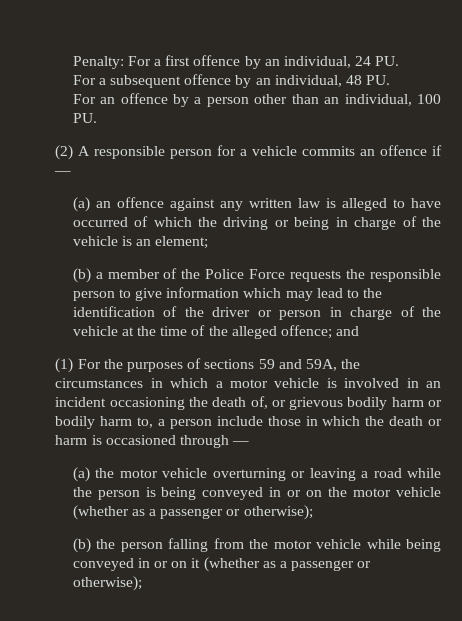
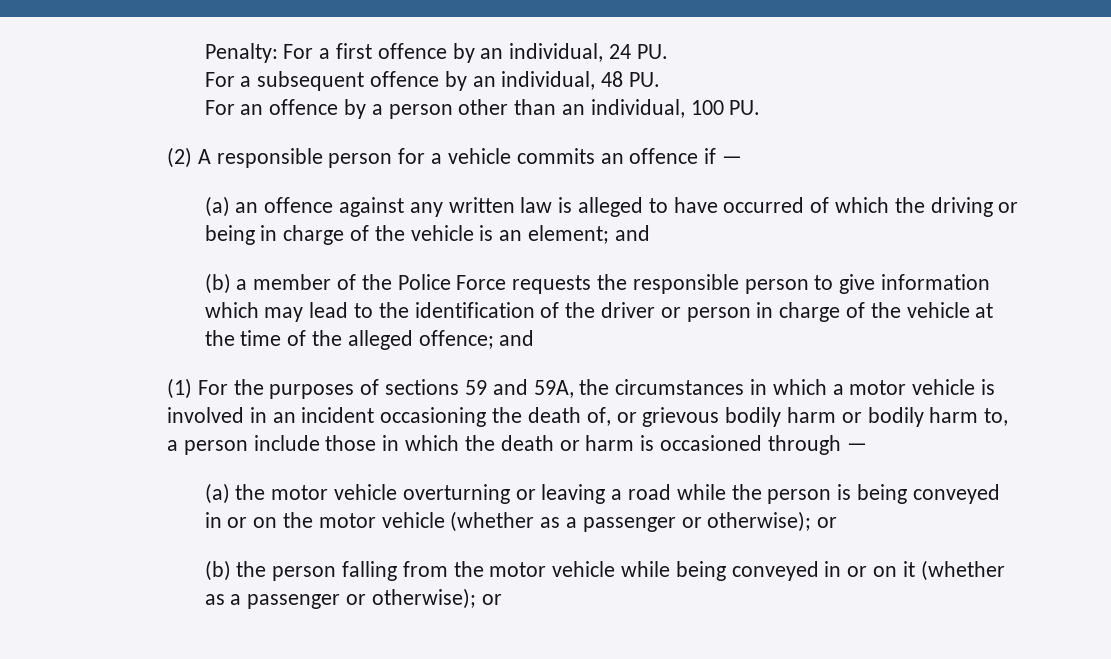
- (a) an offence against any written law is alleged to have occurred of which the driving or being in charge of the vehicle is an element;
+ (a) an offence against any written law is alleged to have occurred of which the driving or being in charge of the vehicle is an element; and
- (a) the motor vehicle overturning or leaving a road while the person is being conveyed in or on the motor vehicle (whether as a passenger or otherwise);
+ (a) the motor vehicle overturning or leaving a road while the person is being conveyed in or on the motor vehicle (whether as a passenger or otherwise); or
- (b) the person falling from the motor vehicle while being conveyed in or on it (whether as a passenger or otherwise);
+ (b) the person falling from the motor vehicle while being conveyed in or on it (whether as a passenger or otherwise); or

